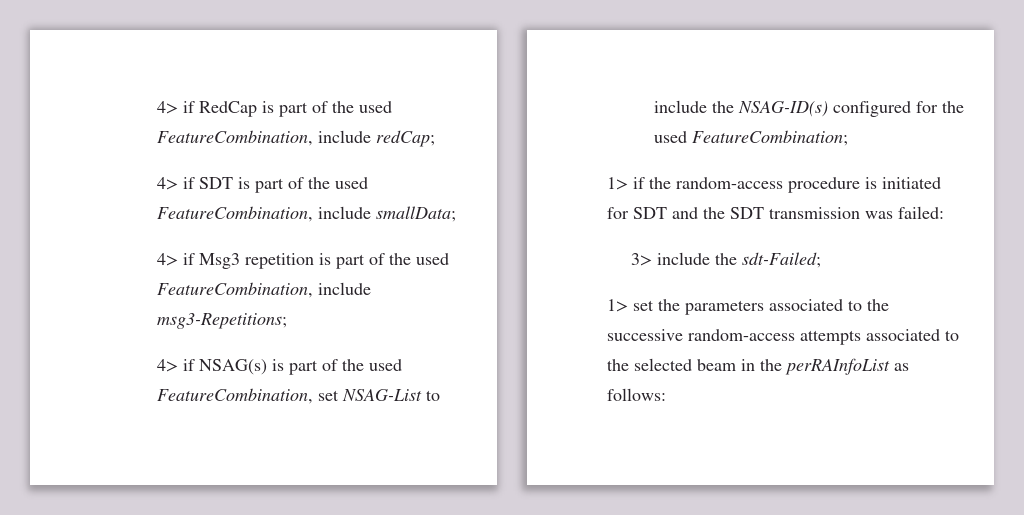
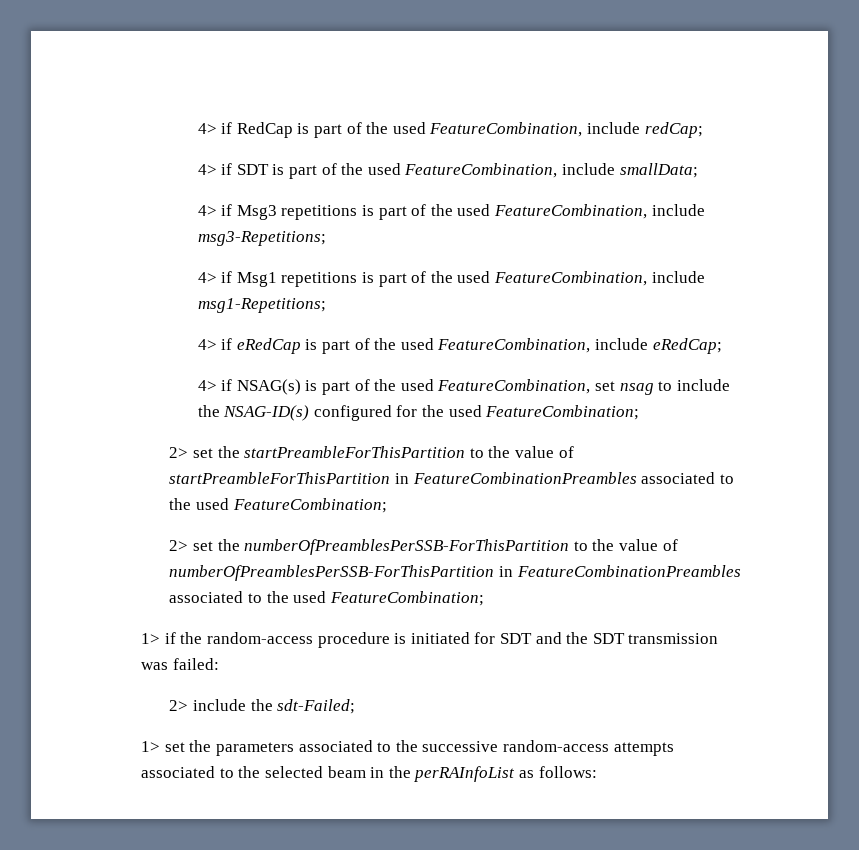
- 4> if Msg3 repetition is part of the used FeatureCombination, include msg3-Repetitions;
+ 4> if Msg3 repetitions is part of the used FeatureCombination, include msg3-Repetitions;
+ 4> if Msg1 repetitions is part of the used FeatureCombination, include msg1-Repetitions;
+ 4> if eRedCap is part of the used FeatureCombination, include eRedCap;
- 4> if NSAG(s) is part of the used FeatureCombination, set NSAG-List to include the NSAG-ID(s) configured for the used FeatureCombination;
+ 4> if NSAG(s) is part of the used FeatureCombination, set nsag to include the NSAG-ID(s) configured for the used FeatureCombination;
+ 2> set the startPreambleForThisPartition to the value of startPreambleForThisPartition in FeatureCombinationPreambles associated to the used FeatureCombination;
+ 2> set the numberOfPreamblesPerSSB-ForThisPartition to the value of numberOfPreamblesPerSSB-ForThisPartition in FeatureCombinationPreambles associated to the used FeatureCombination;
- 3> include the sdt-Failed;
+ 2> include the sdt-Failed;

